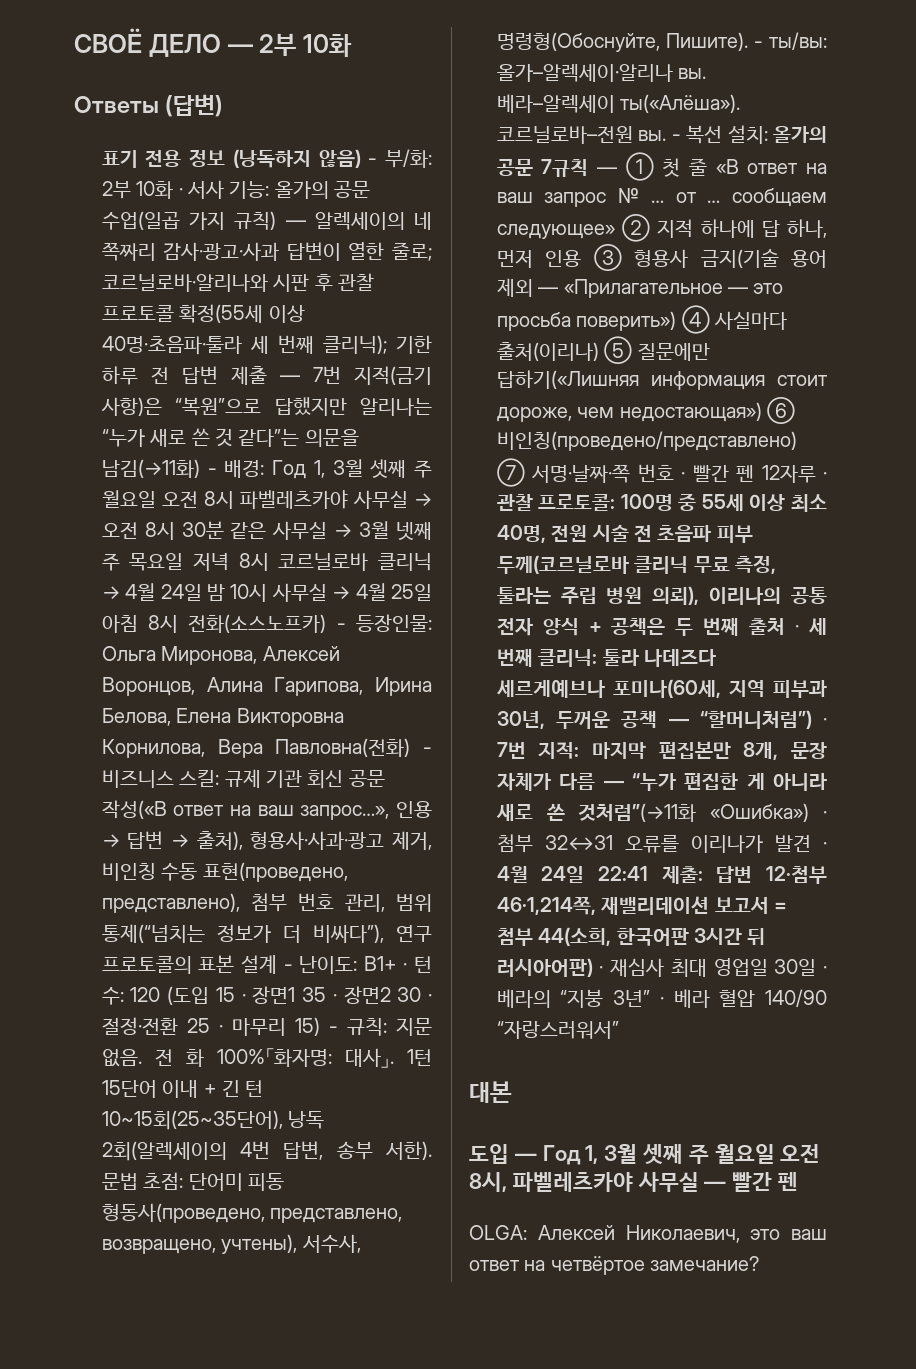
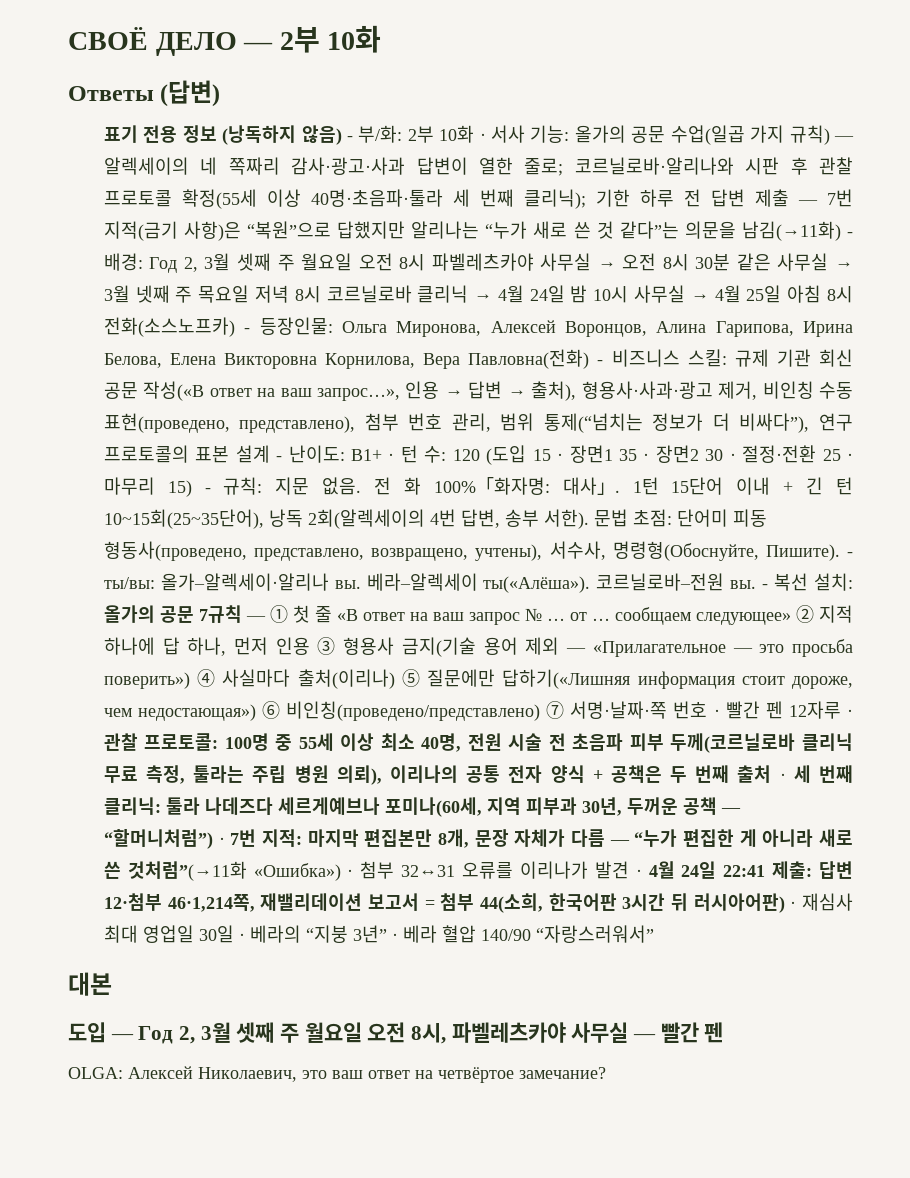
- Год 1, 3월 셋째 주 월요일 오전 8시 파벨레츠카야 사무실 → 오전 8시 30분 같은 사무실 → 3월 넷째 주 목요일 저녁 8시 코르닐로바 클리닉 → 4월 24일 밤 10시 사무실 → 4월 25일 아침 8시 전화(소스노프카) - 등장인물:
+ Год 2, 3월 셋째 주 월요일 오전 8시 파벨레츠카야 사무실 → 오전 8시 30분 같은 사무실 → 3월 넷째 주 목요일 저녁 8시 코르닐로바 클리닉 → 4월 24일 밤 10시 사무실 → 4월 25일 아침 8시 전화(소스노프카) - 등장인물:
- 도입 — Год 1, 3월 셋째 주 월요일 오전 8시, 파벨레츠카야 사무실 — 빨간 펜
+ 도입 — Год 2, 3월 셋째 주 월요일 오전 8시, 파벨레츠카야 사무실 — 빨간 펜

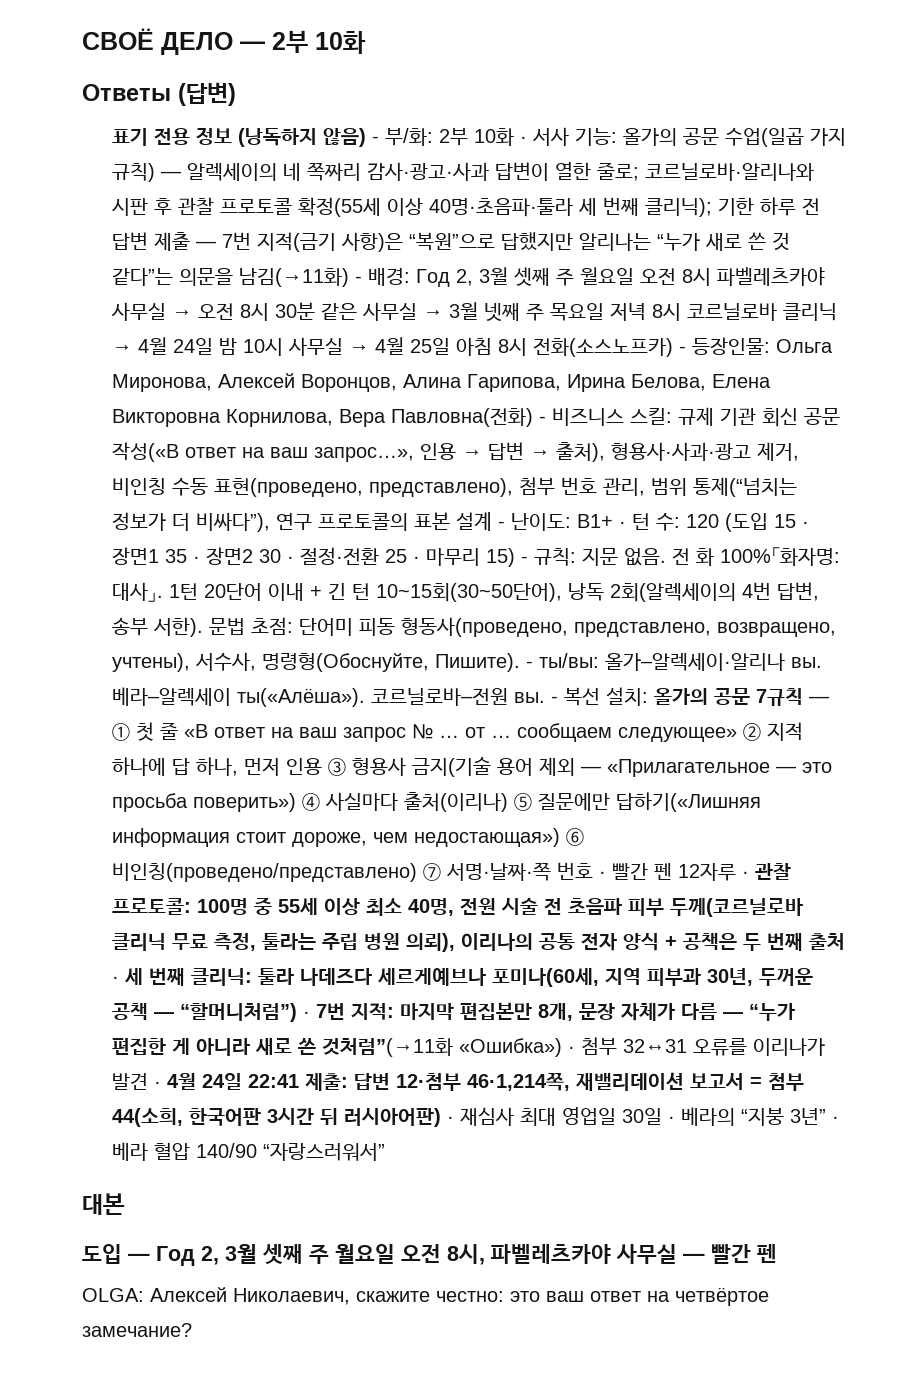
- 1턴 15단어 이내 + 긴 턴 10~15회(25~35단어), 낭독 2회(알렉세이의 4번 답변, 송부 서한).
+ 1턴 20단어 이내 + 긴 턴 10~15회(30~50단어), 낭독 2회(알렉세이의 4번 답변, 송부 서한).
- OLGA: Алексей Николаевич, это ваш ответ на четвёртое замечание?
+ OLGA: Алексей Николаевич, скажите честно: это ваш ответ на четвёртое замечание?

